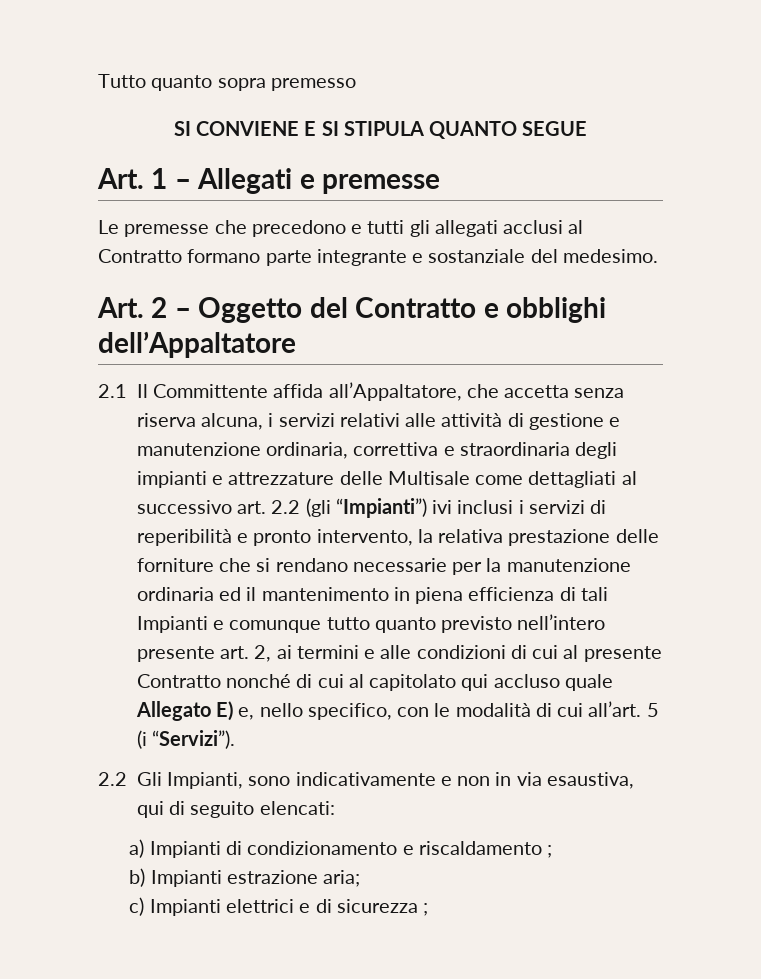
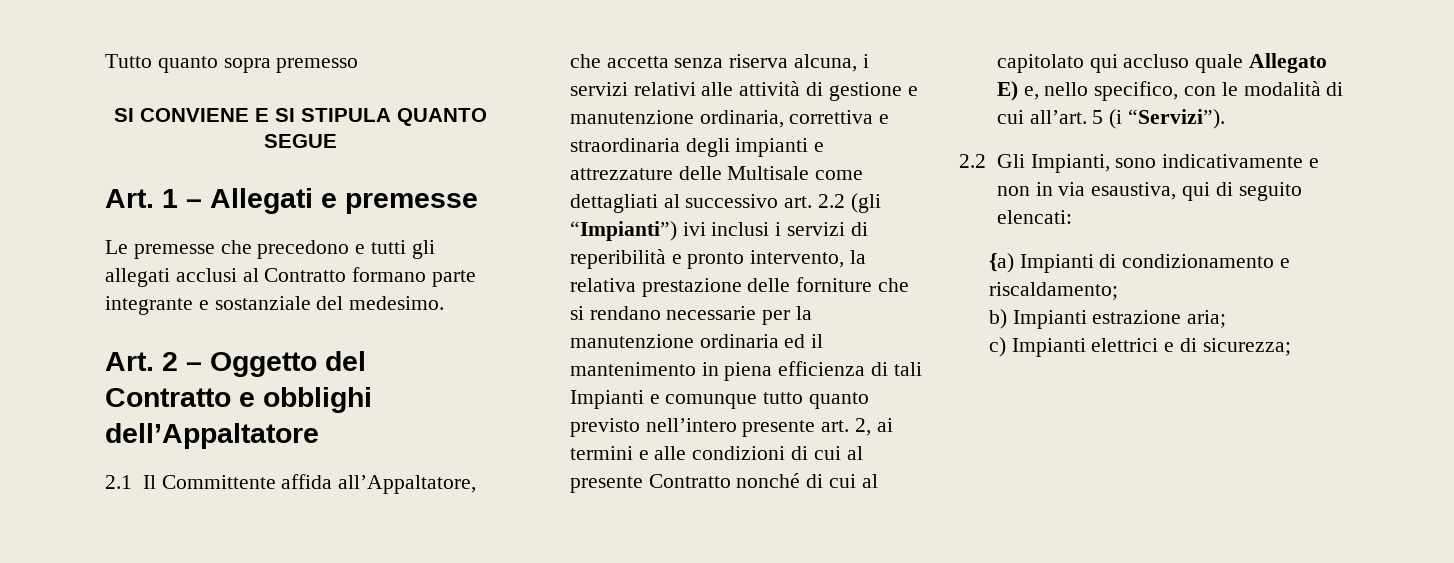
- a) Impianti di condizionamento e riscaldamento ;
+ {a) Impianti di condizionamento e riscaldamento;
- c) Impianti elettrici e di sicurezza ;
+ c) Impianti elettrici e di sicurezza;

